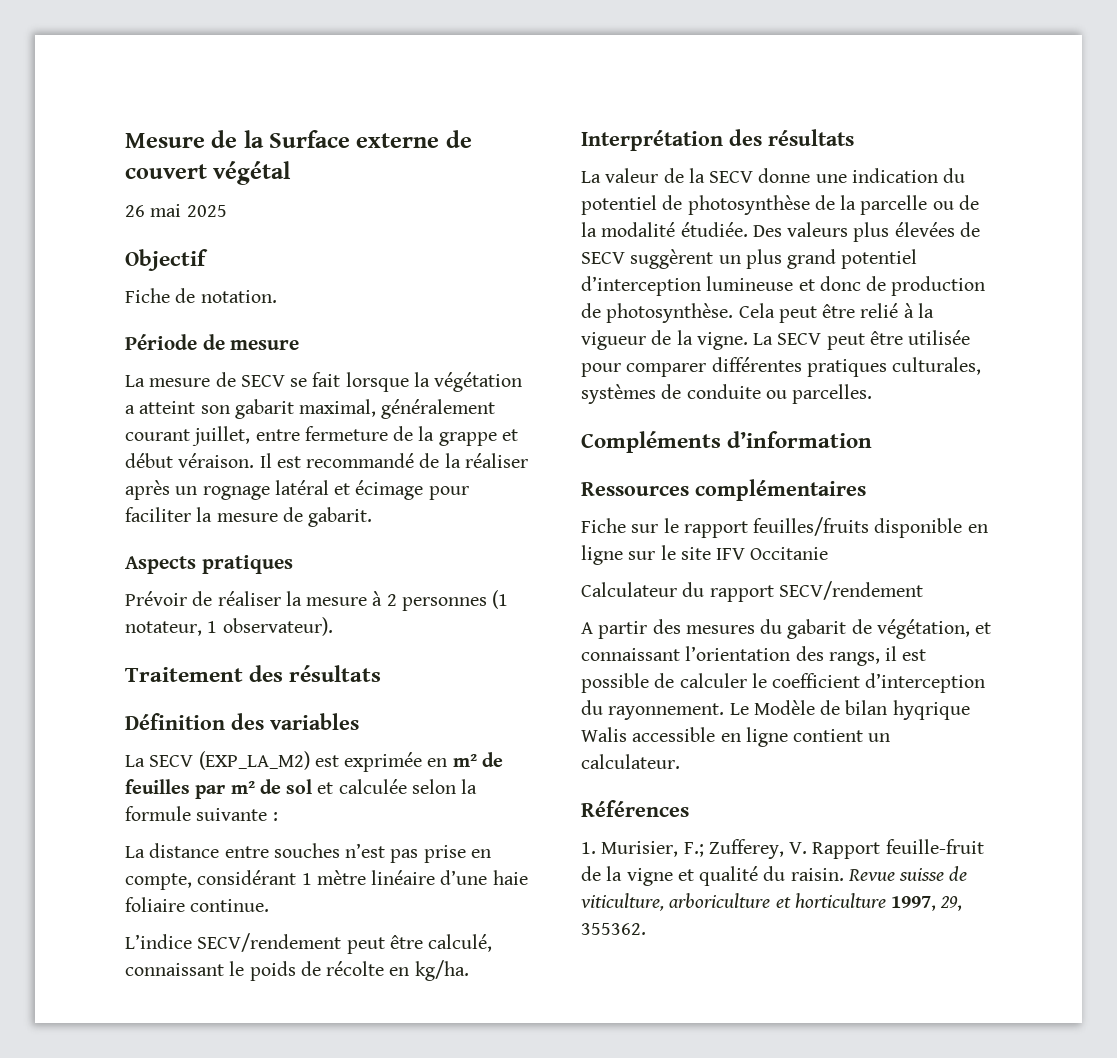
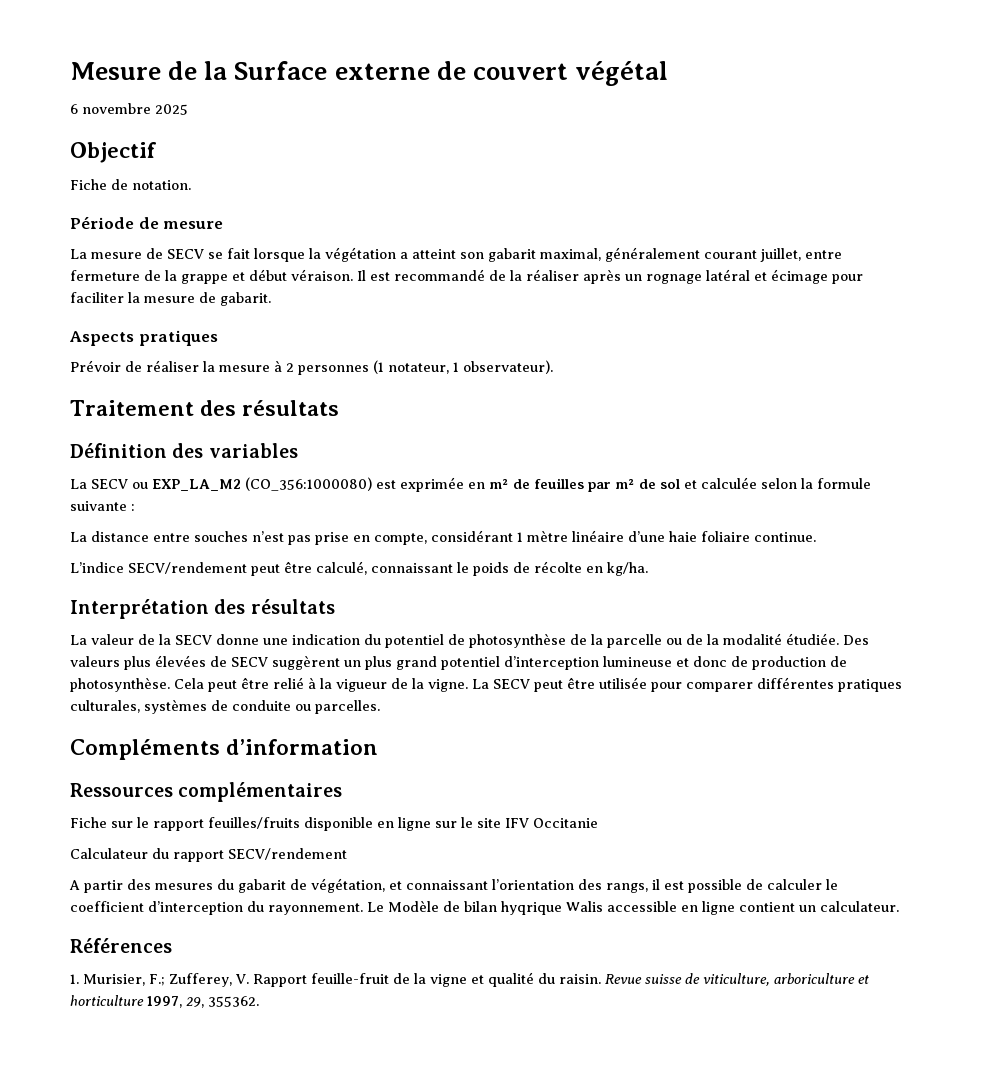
- 26 mai 2025
+ 6 novembre 2025
- La SECV (EXP_LA_M2) est exprimée en m² de feuilles par m² de sol et calculée selon la formule suivante :
+ La SECV ou EXP_LA_M2 (CO_356:1000080) est exprimée en m² de feuilles par m² de sol et calculée selon la formule suivante :

